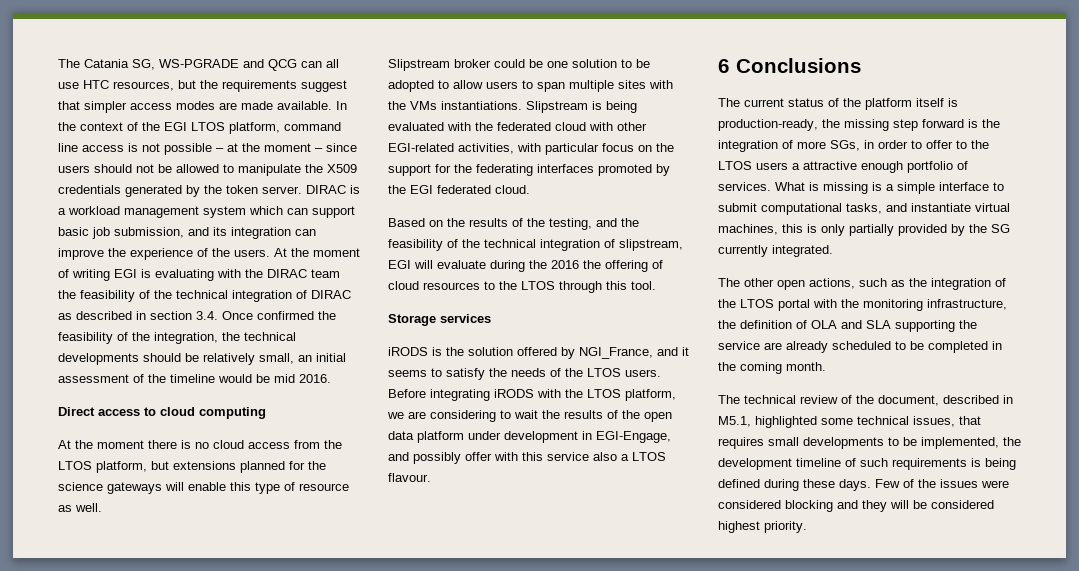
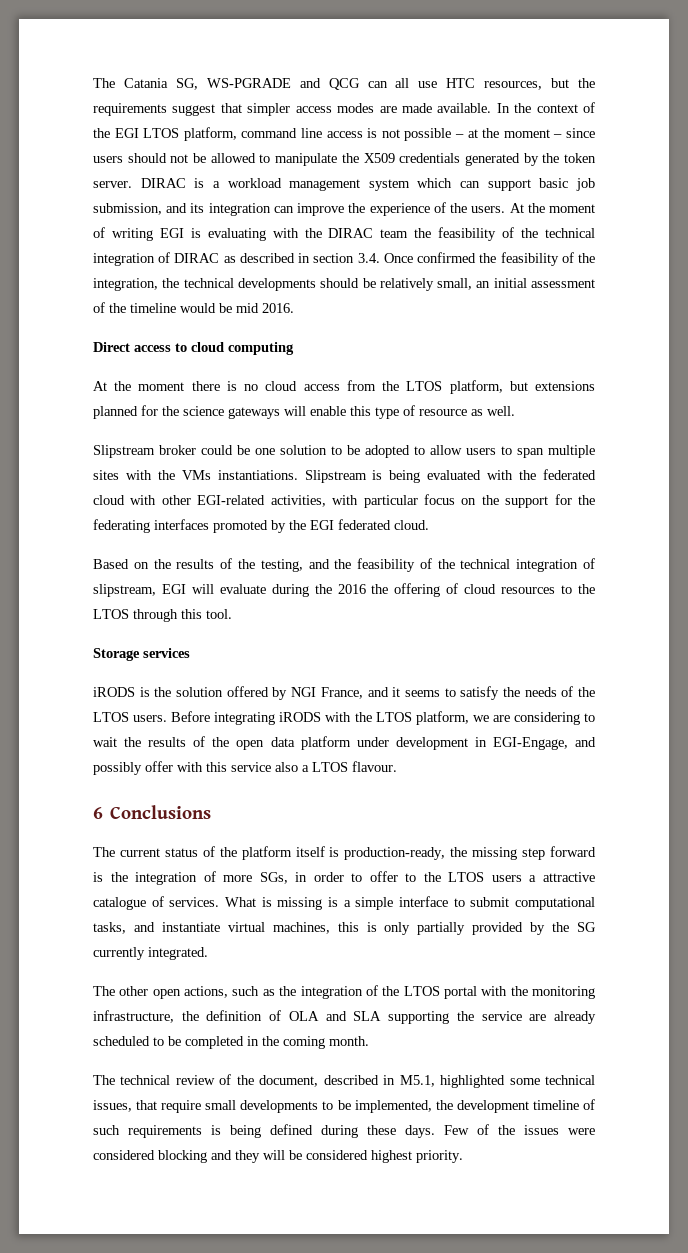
- iRODS is the solution offered by NGI_France, and it seems to satisfy the needs of the LTOS users.
+ iRODS is the solution offered by NGI France, and it seems to satisfy the needs of the LTOS users.
- The current status of the platform itself is production-ready, the missing step forward is the integration of more SGs, in order to offer to the LTOS users a attractive enough portfolio of services.
+ The current status of the platform itself is production-ready, the missing step forward is the integration of more SGs, in order to offer to the LTOS users a attractive catalogue of services.
- The technical review of the document, described in M5.1, highlighted some technical issues, that requires small developments to be implemented, the development timeline of such requirements is being defined during these days.
+ The technical review of the document, described in M5.1, highlighted some technical issues, that require small developments to be implemented, the development timeline of such requirements is being defined during these days.

